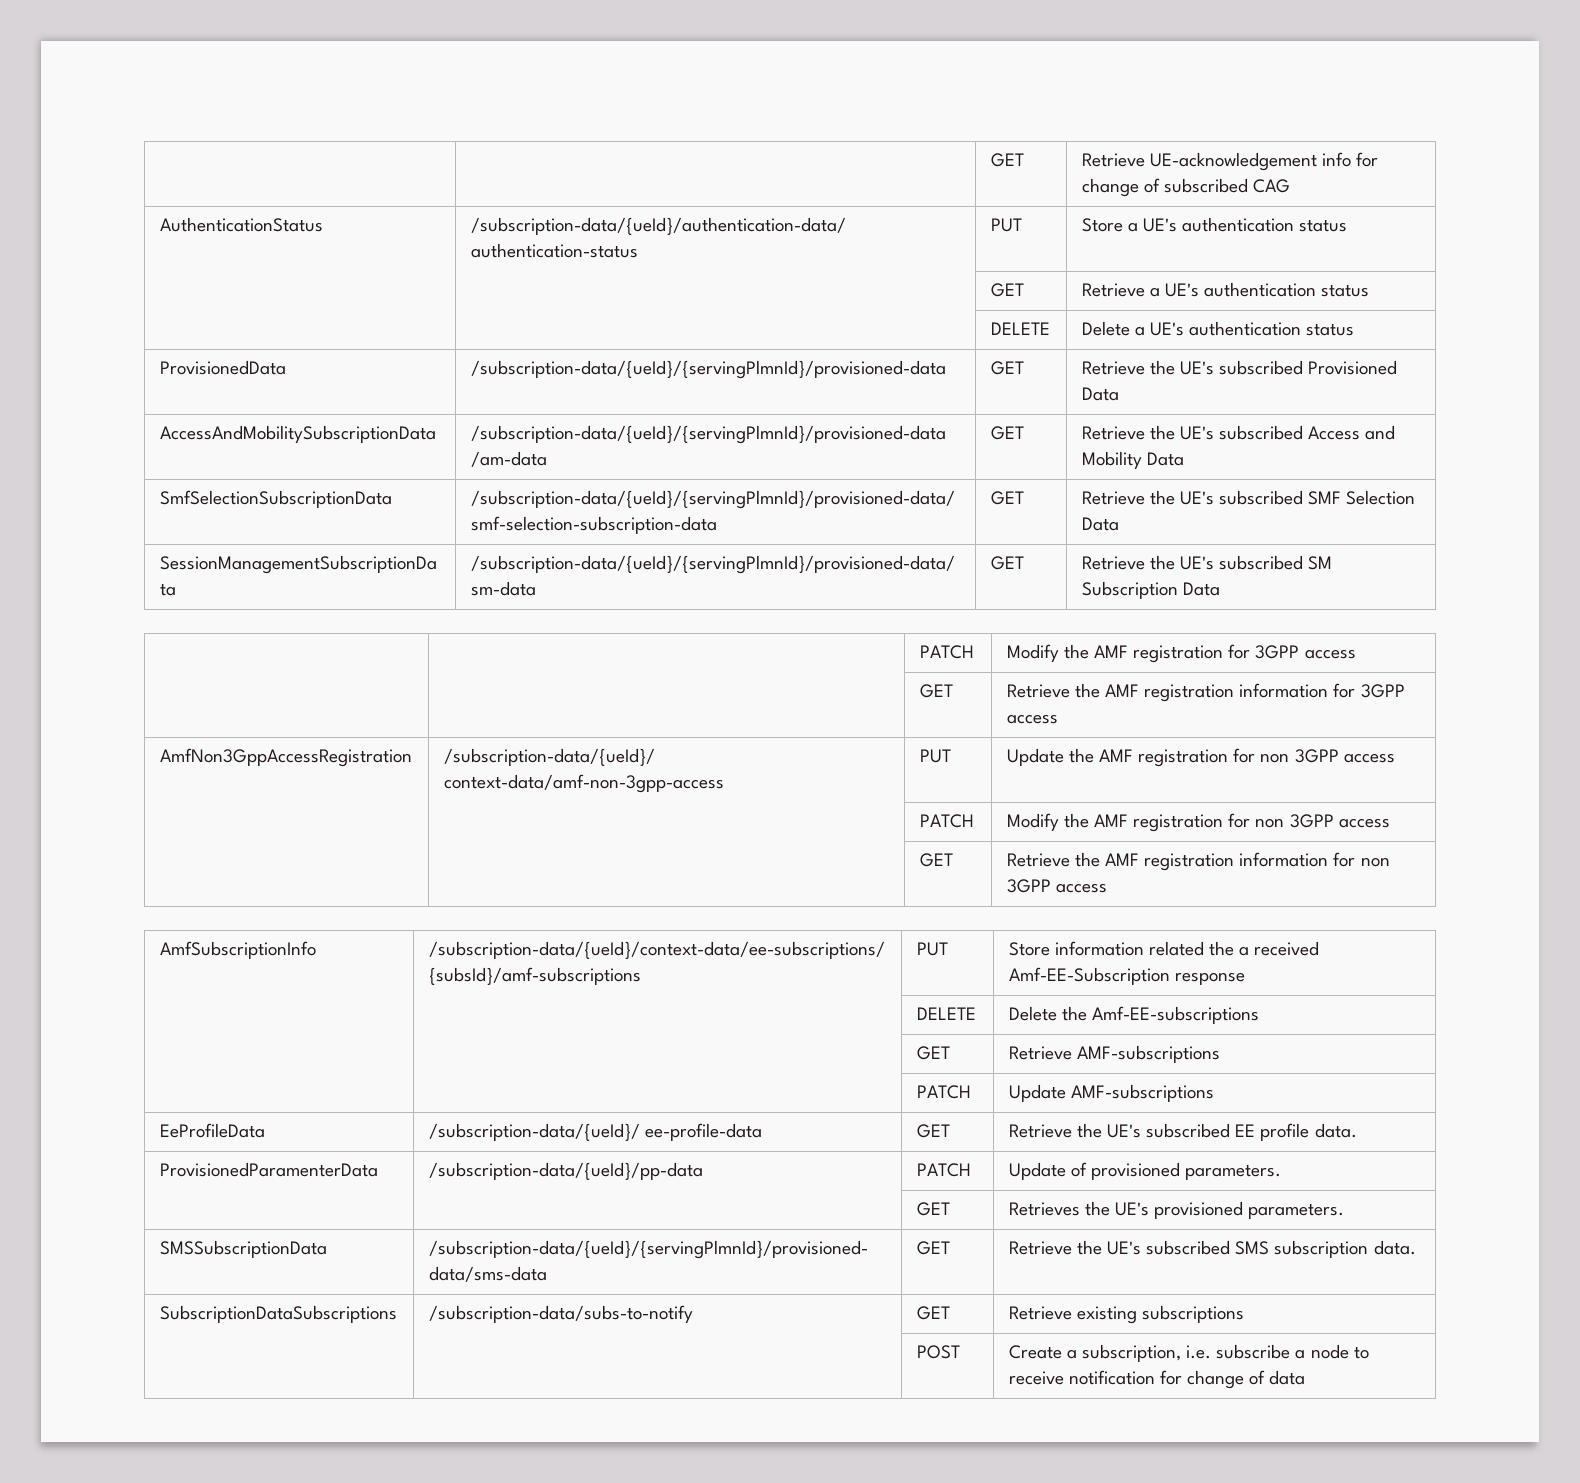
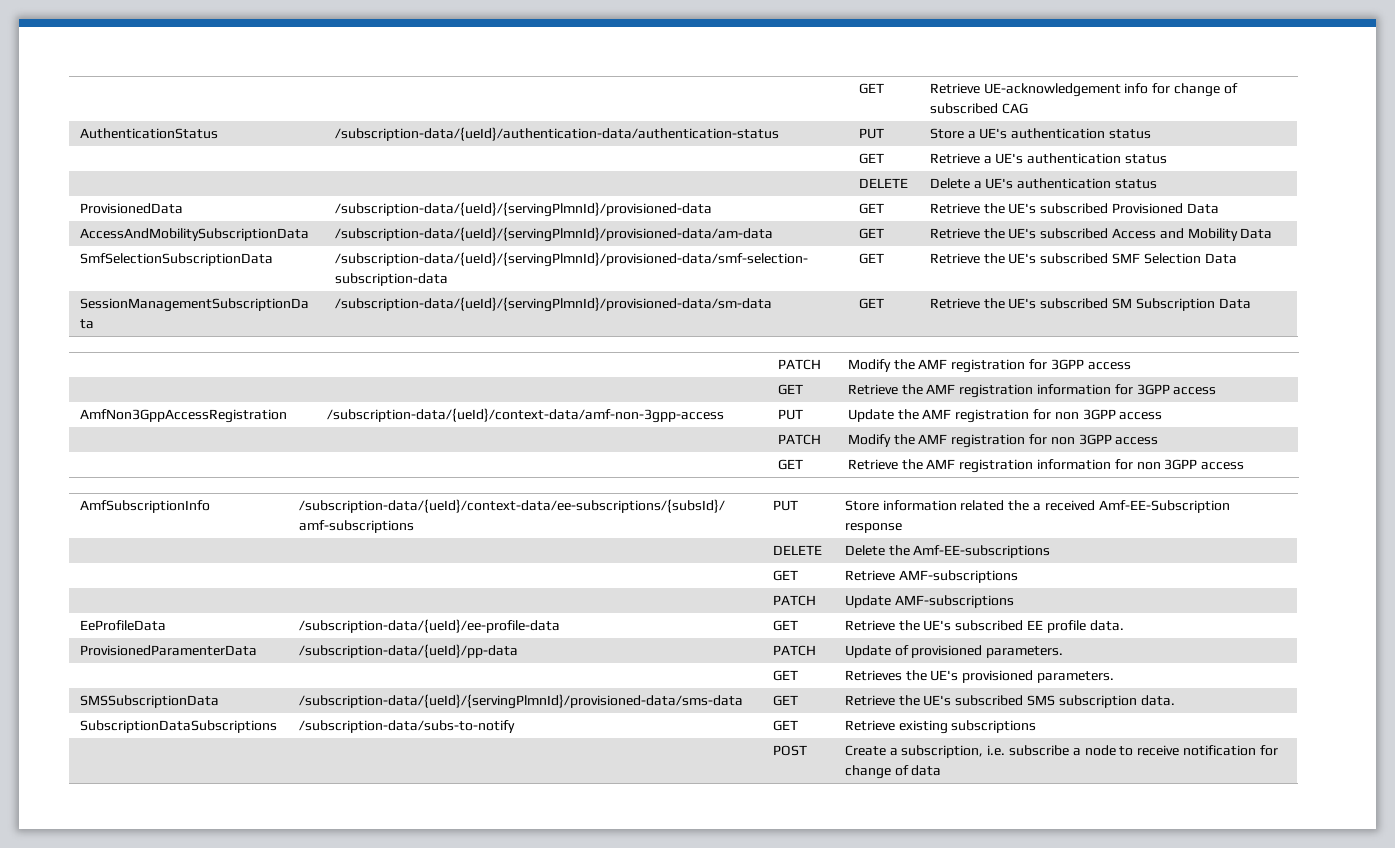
- AccessAndMobilitySubscriptionData | /subscription-data/{ueId}/{servingPlmnId}/provisioned-data /am-data | GET | Retrieve the UE's subscribed Access and Mobility Data
+ AccessAndMobilitySubscriptionData | /subscription-data/{ueId}/{servingPlmnId}/provisioned-data/am-data | GET | Retrieve the UE's subscribed Access and Mobility Data
- AmfNon3GppAccessRegistration | /subscription-data/{ueId}/ context-data/amf-non-3gpp-access | PUT | Update the AMF registration for non 3GPP access
+ AmfNon3GppAccessRegistration | /subscription-data/{ueId}/context-data/amf-non-3gpp-access | PUT | Update the AMF registration for non 3GPP access
- EeProfileData | /subscription-data/{ueId}/ ee-profile-data | GET | Retrieve the UE's subscribed EE profile data.
+ EeProfileData | /subscription-data/{ueId}/ee-profile-data | GET | Retrieve the UE's subscribed EE profile data.

